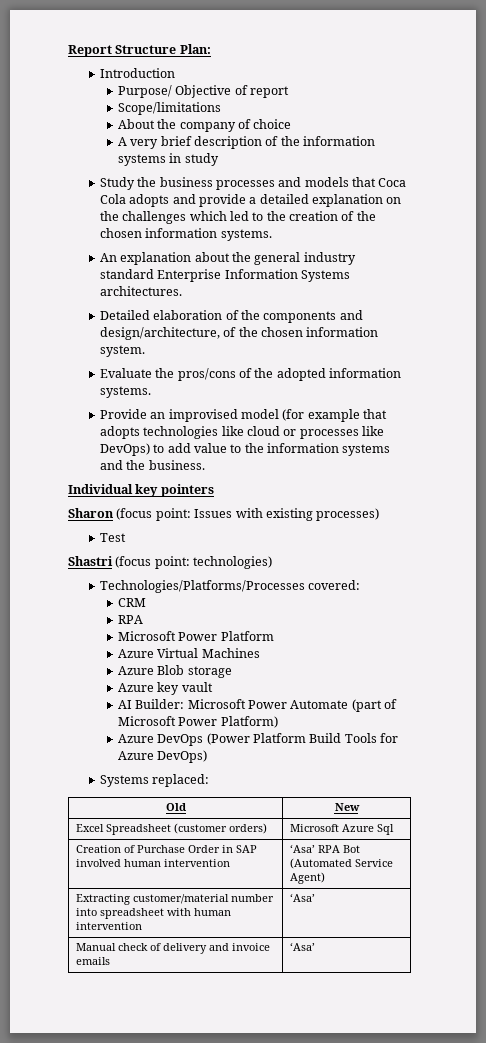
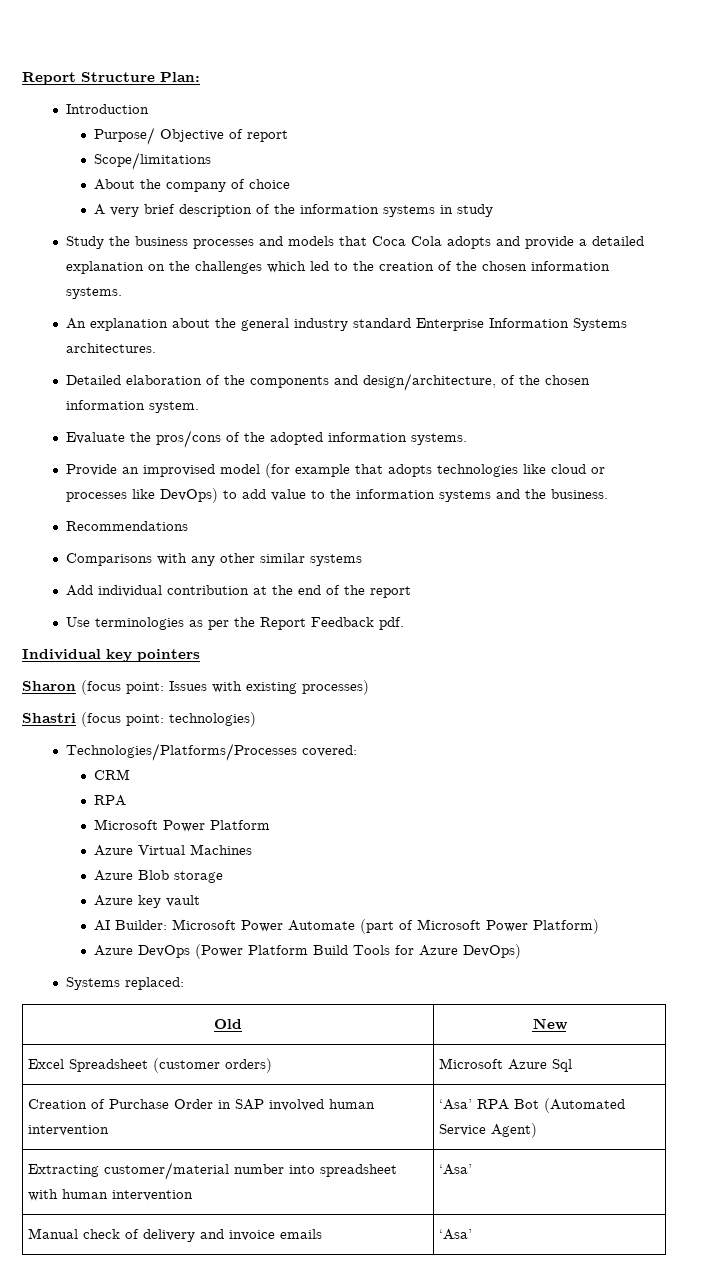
+ Recommendations
+ Comparisons with any other similar systems
+ Add individual contribution at the end of the report
+ Use terminologies as per the Report Feedback pdf.
- Test

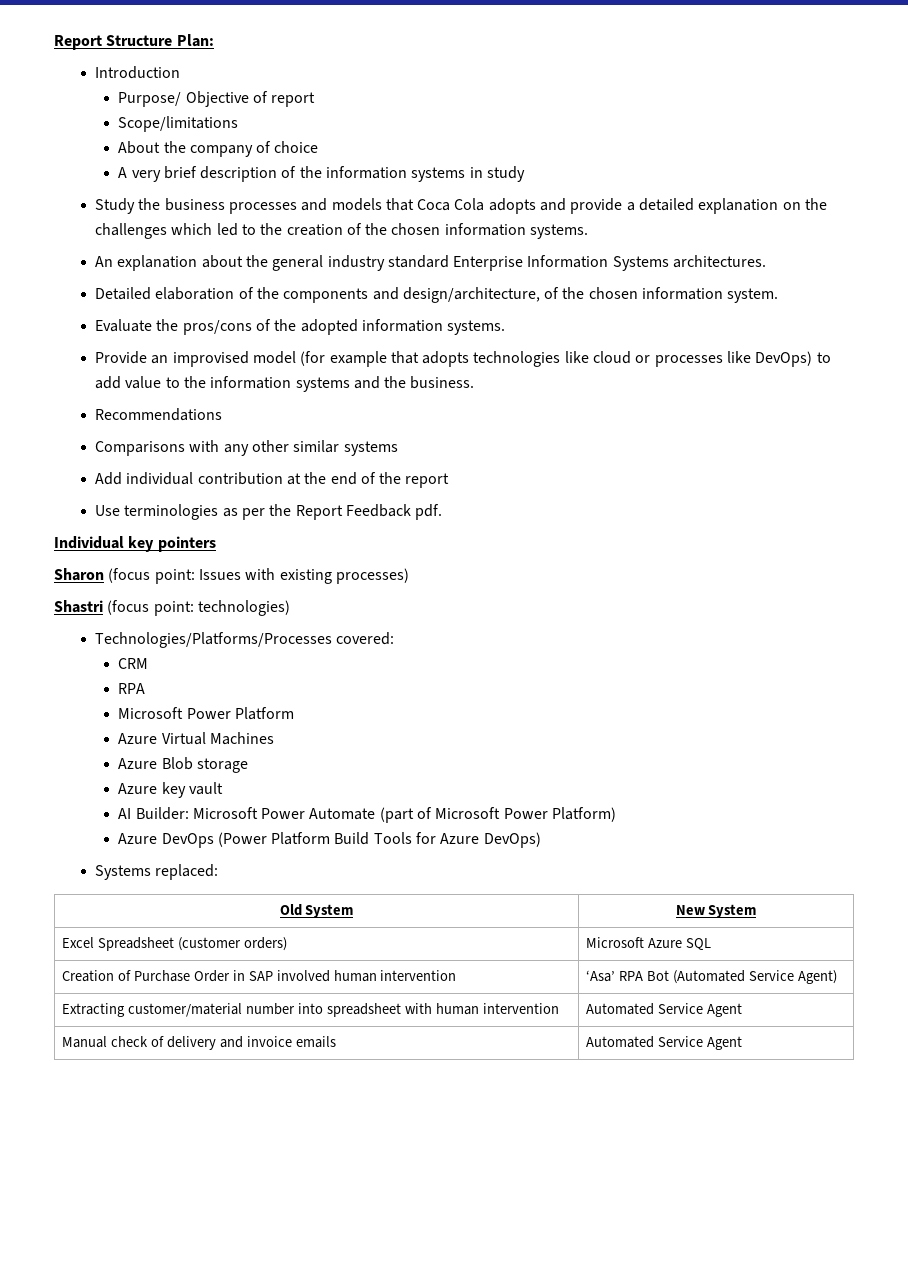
- Old | New
+ Old System | New System
- Excel Spreadsheet (customer orders) | Microsoft Azure Sql
+ Excel Spreadsheet (customer orders) | Microsoft Azure SQL
- Extracting customer/material number into spreadsheet with human intervention | ‘Asa’
+ Extracting customer/material number into spreadsheet with human intervention | Automated Service Agent
- Manual check of delivery and invoice emails | ‘Asa’
+ Manual check of delivery and invoice emails | Automated Service Agent

